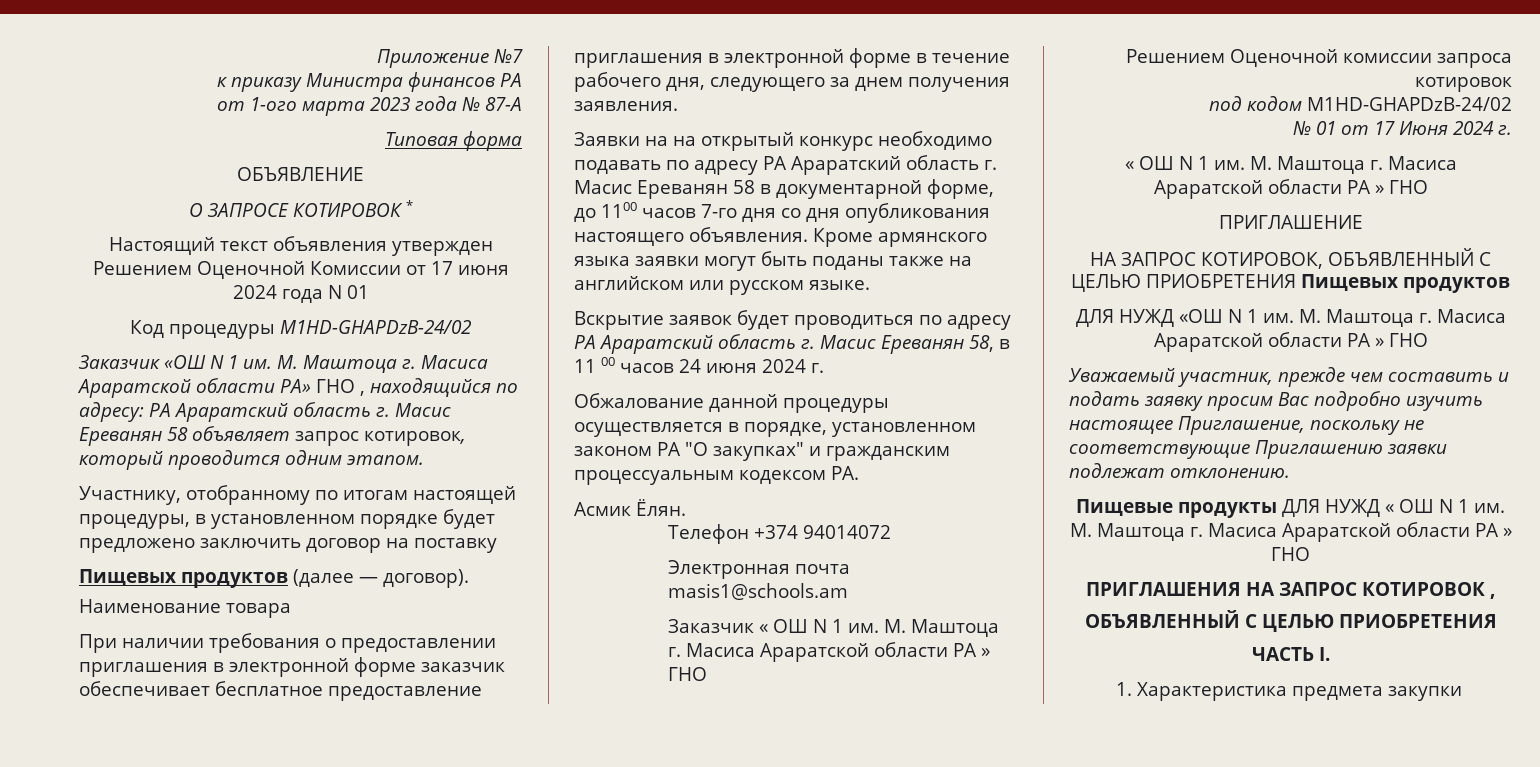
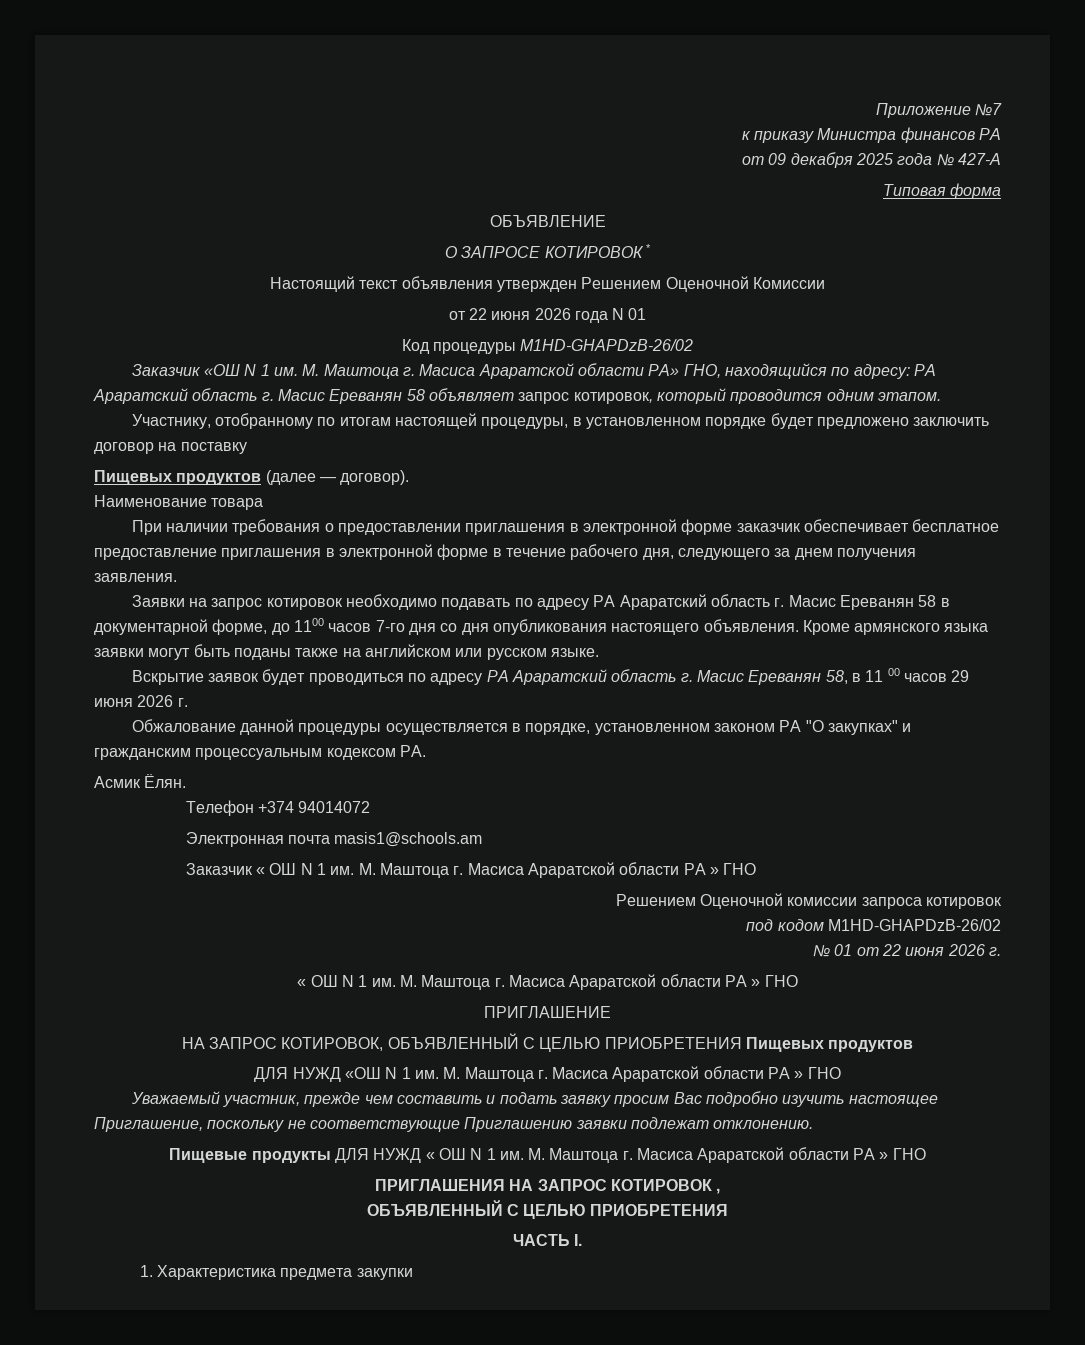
- от 1-ого марта 2023 года № 87-A
+ от 09 декабря 2025 года № 427-A
- Настоящий текст объявления утвержден Решением Оценочной Комиссии от 17 июня 2024 года N 01
+ Настоящий текст объявления утвержден Решением Оценочной Комиссии
+ от 22 июня 2026 года N 01
- Код процедуры M1HD-GHAPDzB-24/02
+ Код процедуры M1HD-GHAPDzB-26/02
- Заказчик «ОШ N 1 им. М. Маштоца г. Масиса Араратской области РА» ГНО , находящийся по адресу: РА Араратский область г. Масис Ереванян 58 объявляет запрос котировок, который проводится одним этапом.
+ Заказчик «ОШ N 1 им. М. Маштоца г. Масиса Араратской области РА» ГНО, находящийся по адресу: РА Араратский область г. Масис Ереванян 58 объявляет запрос котировок, который проводится одним этапом.
- Заявки на на открытый конкурс необходимо подавать по адресу РА Араратский область г. Масис Ереванян 58 в документарной форме, до 1100 часов 7-го дня со дня опубликования настоящего объявления.
+ Заявки на запрос котировок необходимо подавать по адресу РА Араратский область г. Масис Ереванян 58 в документарной форме, до 1100 часов 7-го дня со дня опубликования настоящего объявления.
- Вскрытие заявок будет проводиться по адресу РА Араратский область г. Масис Ереванян 58, в 11 00 часов 24 июня 2024 г.
+ Вскрытие заявок будет проводиться по адресу РА Араратский область г. Масис Ереванян 58, в 11 00 часов 29 июня 2026 г.
- под кодом M1HD-GHAPDzB-24/02
+ под кодом M1HD-GHAPDzB-26/02
- № 01 от 17 Июня 2024 г.
+ № 01 от 22 июня 2026 г.

